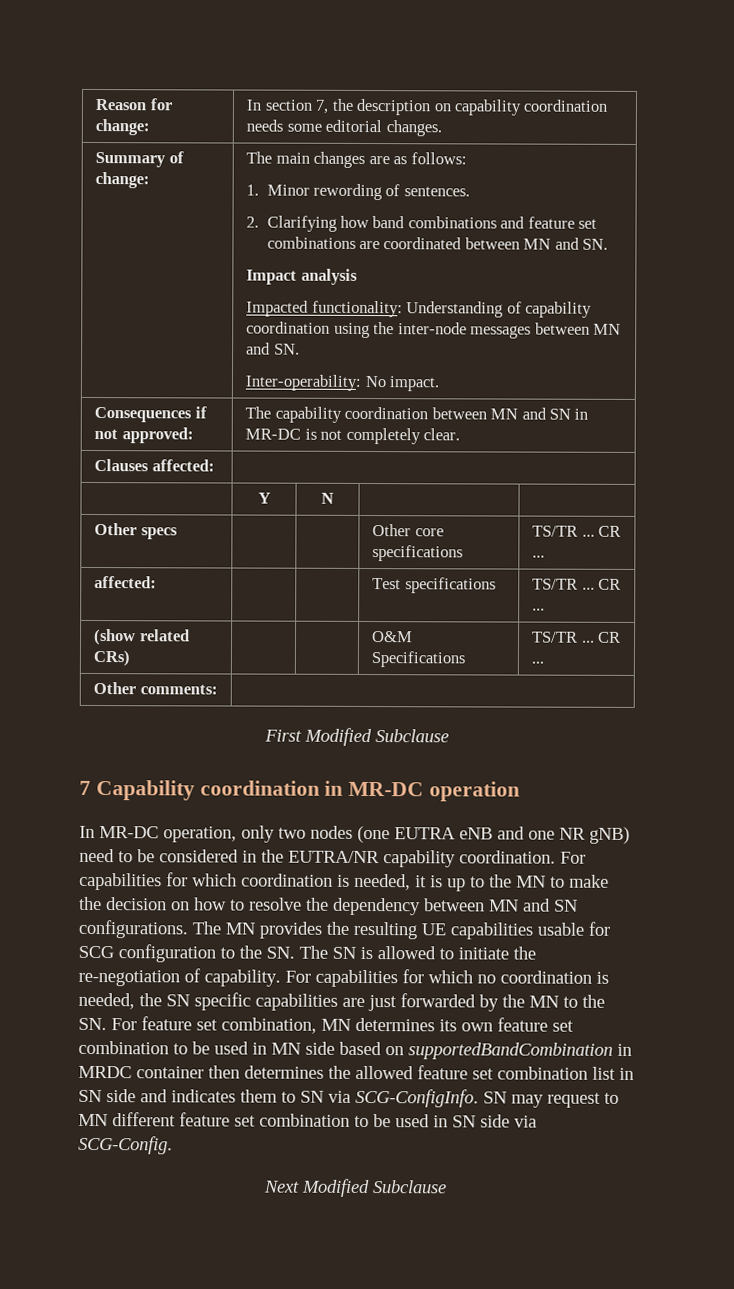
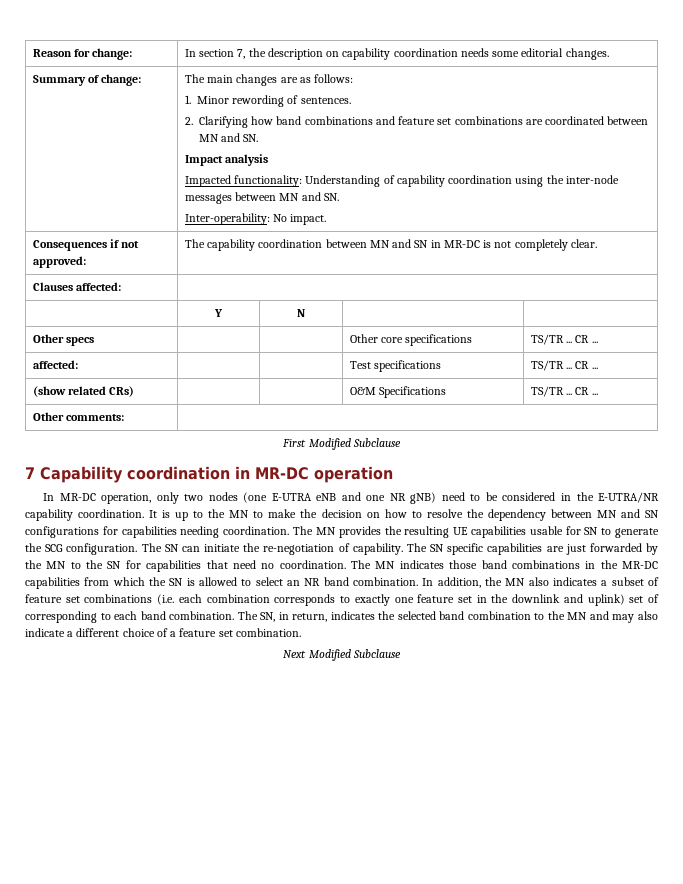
- In MR-DC operation, only two nodes (one EUTRA eNB and one NR gNB) need to be considered in the EUTRA/NR capability coordination.
+ In MR-DC operation, only two nodes (one E-UTRA eNB and one NR gNB) need to be considered in the E-UTRA/NR capability coordination.
- For capabilities for which coordination is needed, it is up to the MN to make the decision on how to resolve the dependency between MN and SN configurations.
+ It is up to the MN to make the decision on how to resolve the dependency between MN and SN configurations for capabilities needing coordination.
- The MN provides the resulting UE capabilities usable for SCG configuration to the SN. The SN is allowed to initiate the re-negotiation of capability.
+ The MN provides the resulting UE capabilities usable for SN to generate the SCG configuration. The SN can initiate the re-negotiation of capability.
- For capabilities for which no coordination is needed, the SN specific capabilities are just forwarded by the MN to the SN. For feature set combination, MN determines its own feature set combination to be used in MN side based on supportedBandCombination in MRDC container then determines the allowed feature set combination list in SN side and indicates them to SN via SCG-ConfigInfo. SN may request to MN different feature set combination to be used in SN side via SCG-Config.
+ The SN specific capabilities are just forwarded by the MN to the SN for capabilities that need no coordination. The MN indicates those band combinations in the MR-DC capabilities from which the SN is allowed to select an NR band combination. In addition, the MN also indicates a subset of feature set combinations (i.e. each combination corresponds to exactly one feature set in the downlink and uplink) set of corresponding to each band combination. The SN, in return, indicates the selected band combination to the MN and may also indicate a different choice of a feature set combination.

